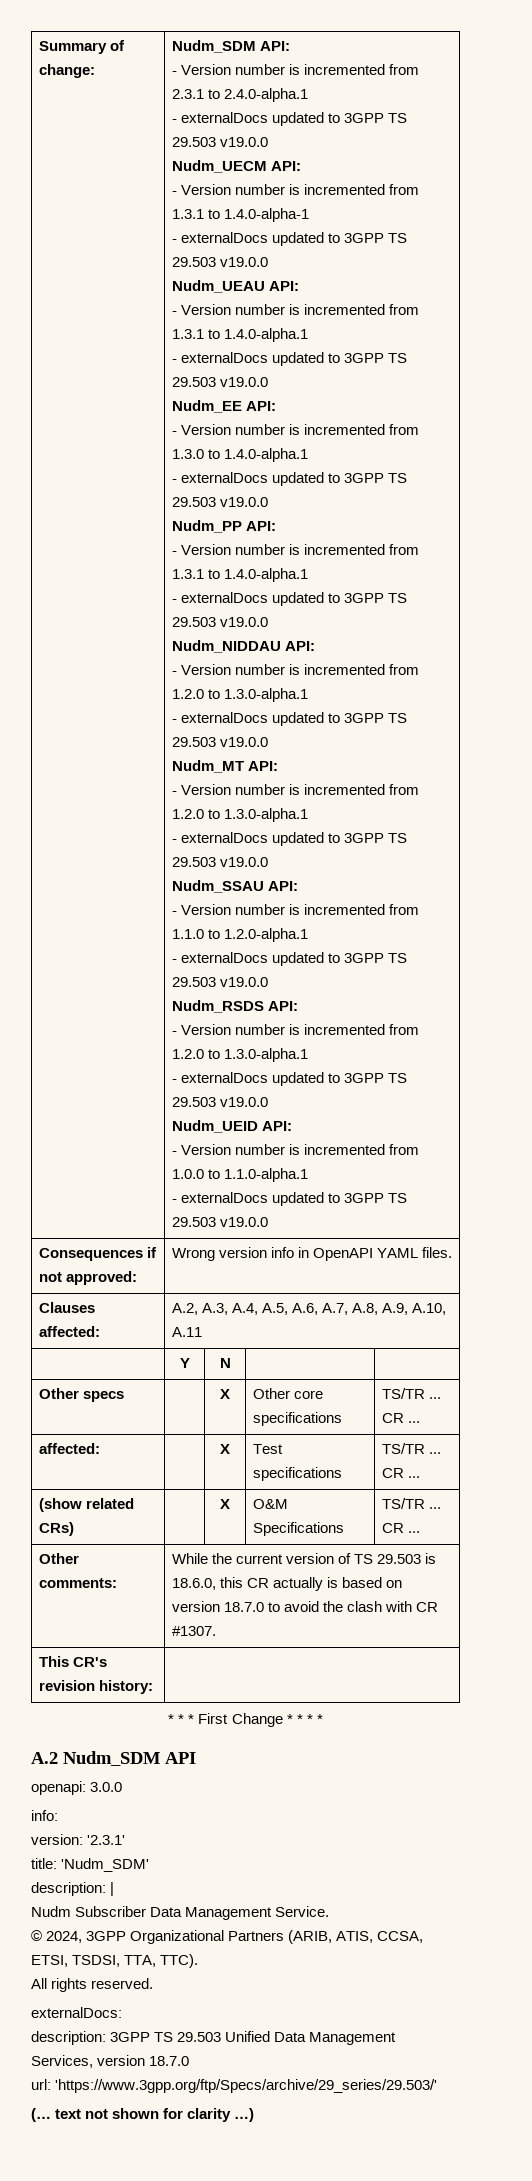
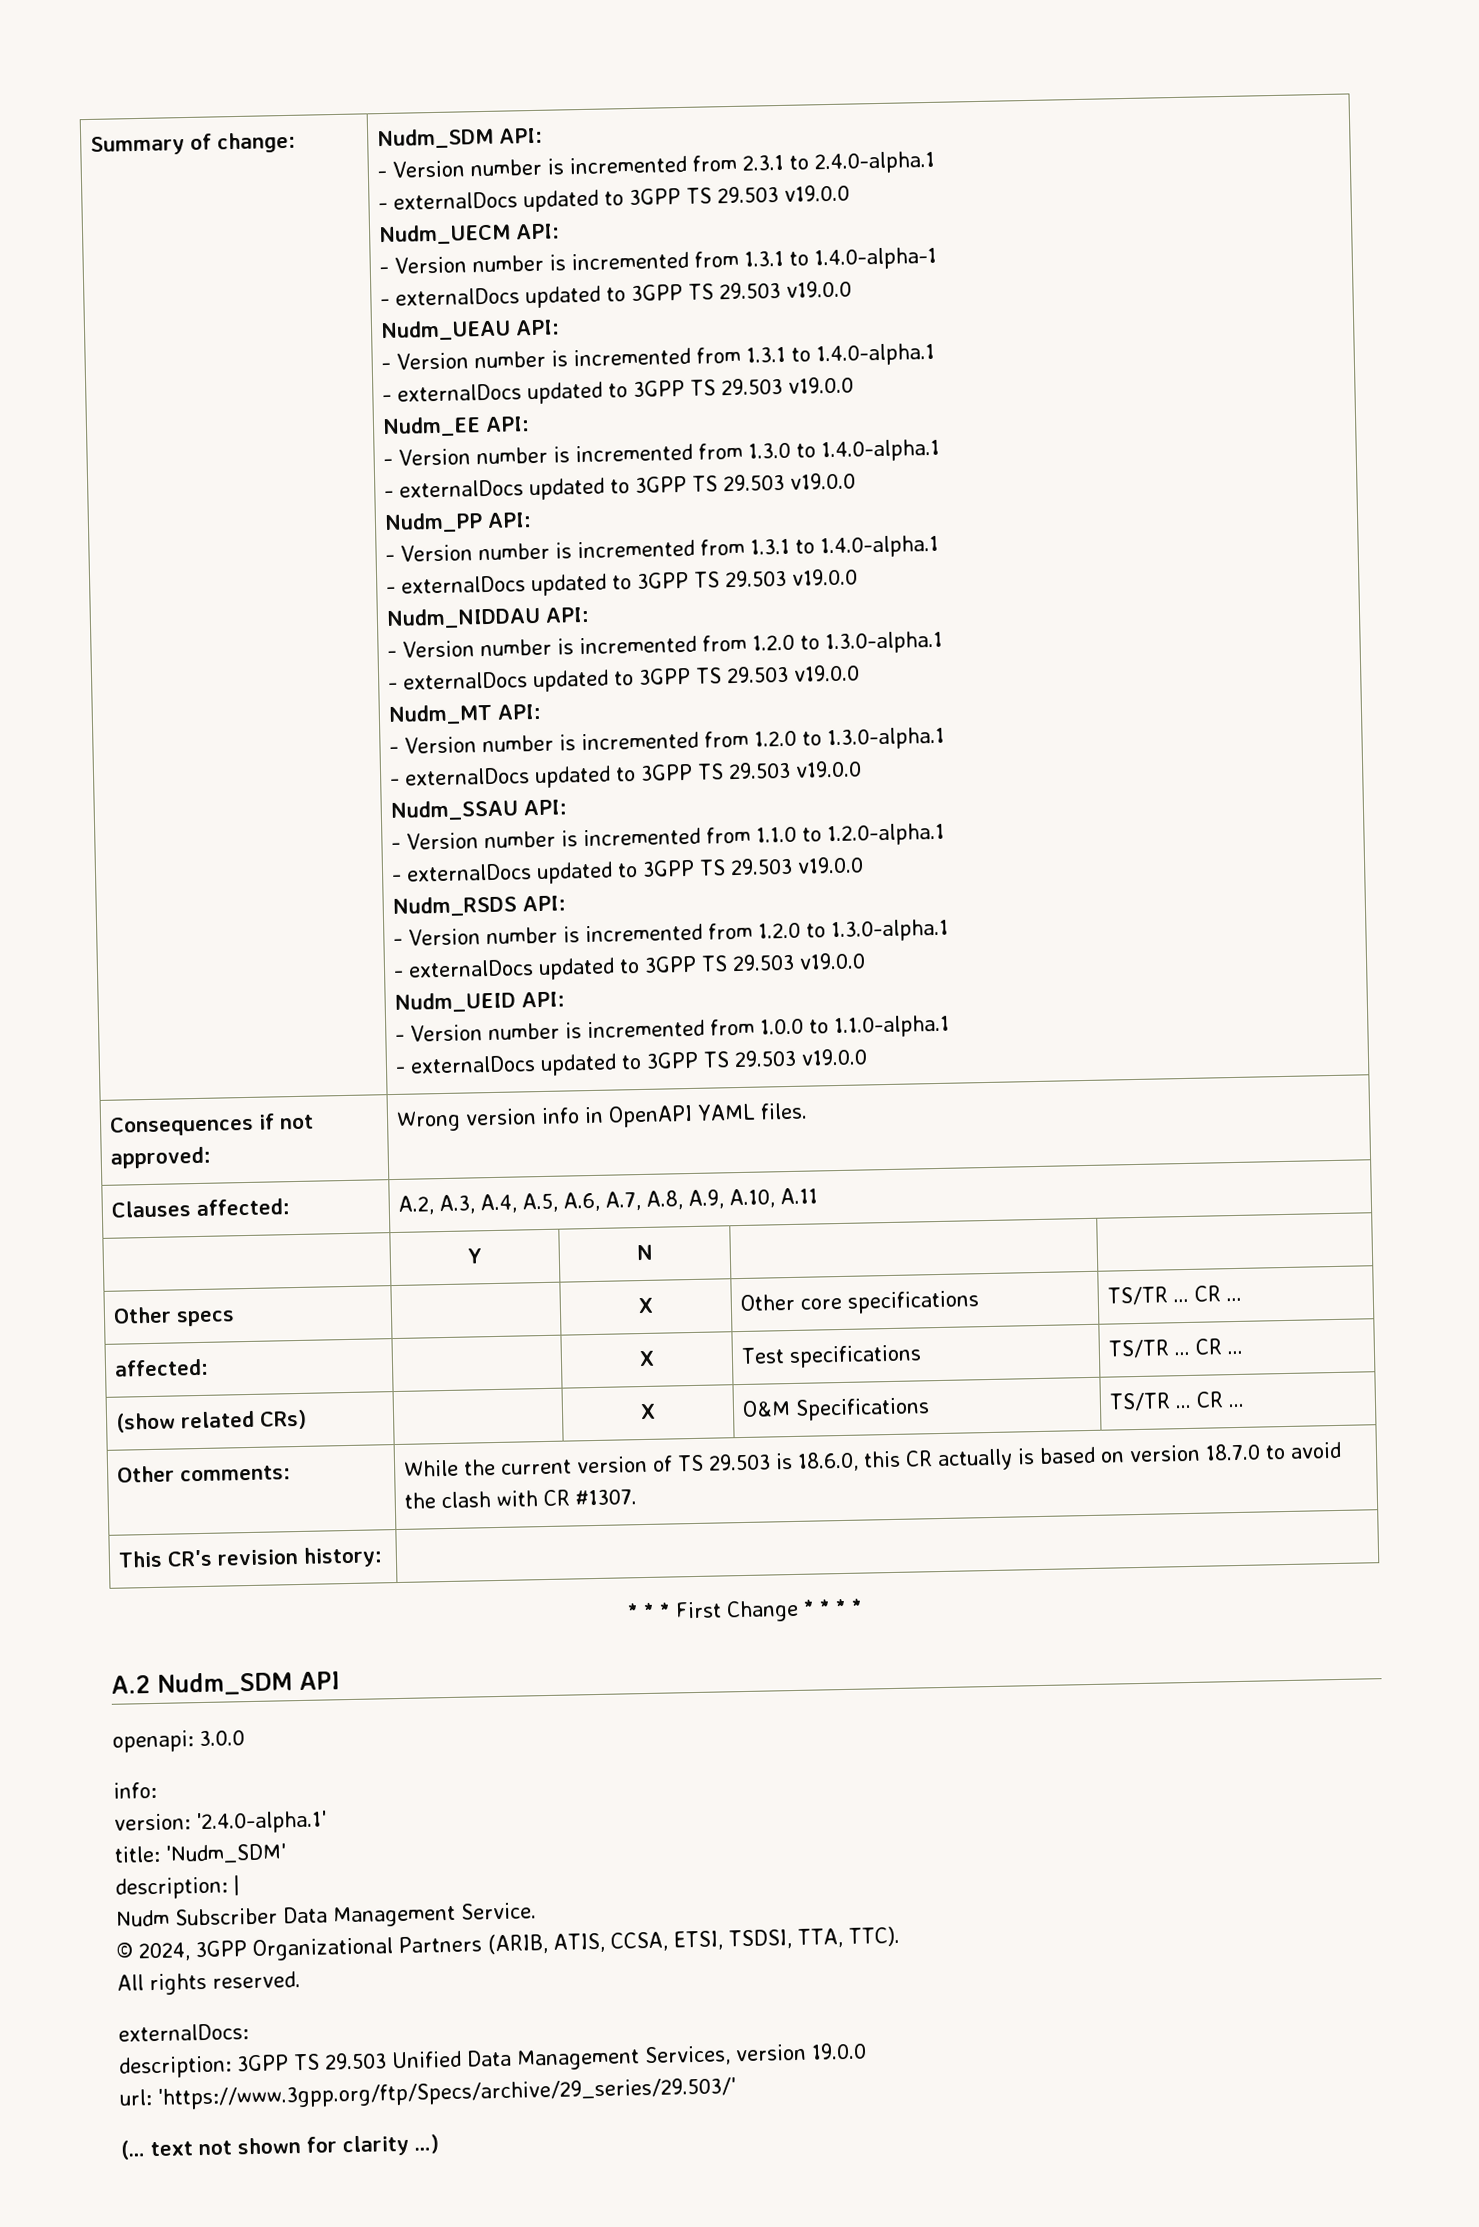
- version: '2.3.1'
+ version: '2.4.0-alpha.1'
- description: 3GPP TS 29.503 Unified Data Management Services, version 18.7.0
+ description: 3GPP TS 29.503 Unified Data Management Services, version 19.0.0

